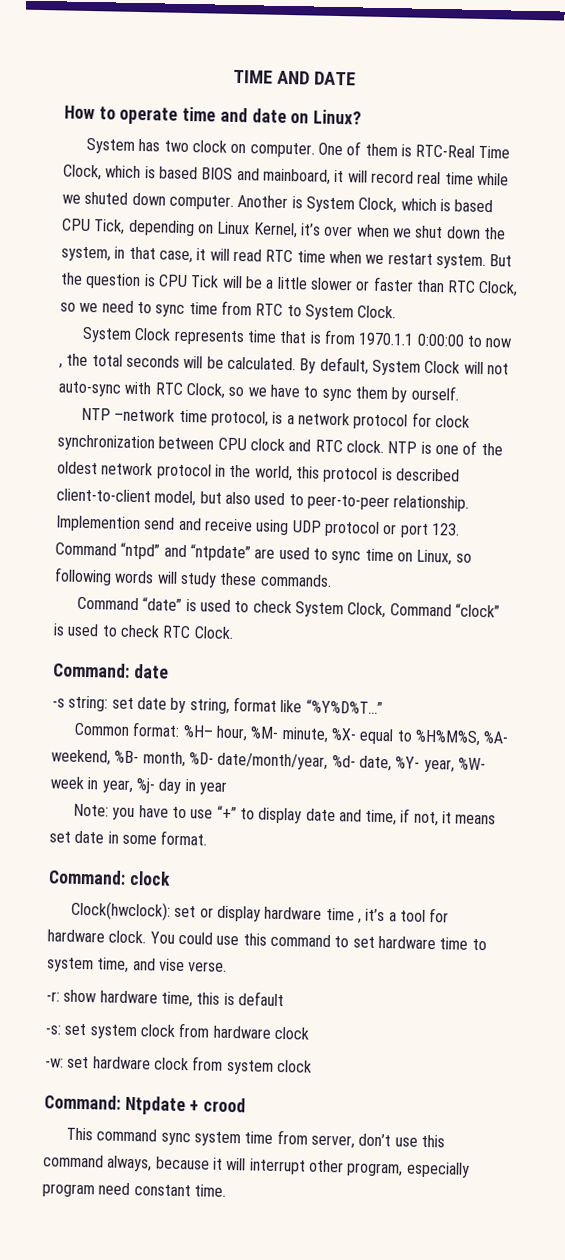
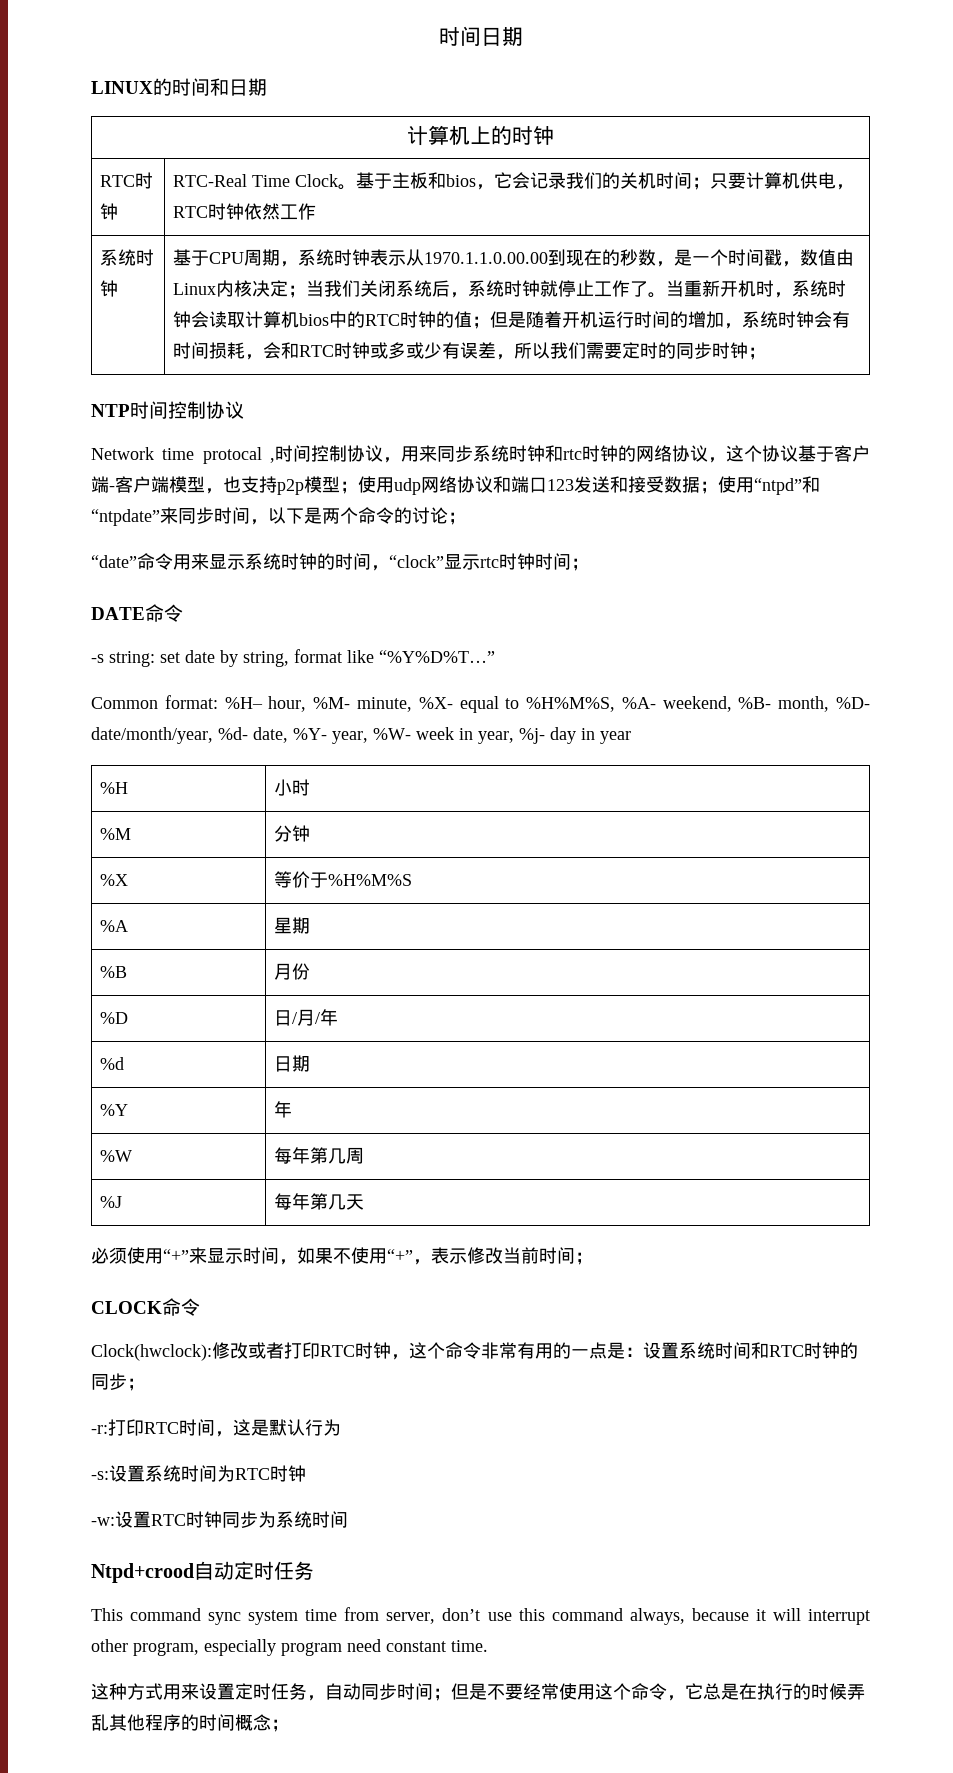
- TIME AND DATE
- How to operate time and date on Linux?
- System has two clock on computer. One of them is RTC-Real Time Clock, which is based BIOS and mainboard, it will record real time while we shuted down computer. Another is System Clock, which is based CPU Tick, depending on Linux Kernel, it’s over when we shut down the system, in that case, it will read RTC time when we restart system. But the question is CPU Tick will be a little slower or faster than RTC Clock, so we need to sync time from RTC to System Clock.
- System Clock represents time that is from 1970.1.1 0:00:00 to now , the total seconds will be calculated. By default, System Clock will not auto-sync with RTC Clock, so we have to sync them by ourself.
- NTP –network time protocol, is a network protocol for clock synchronization between CPU clock and RTC clock. NTP is one of the oldest network protocol in the world, this protocol is described client-to-client model, but also used to peer-to-peer relationship. Implemention send and receive using UDP protocol or port 123. Command “ntpd” and “ntpdate” are used to sync time on Linux, so following words will study these commands.
- Command “date” is used to check System Clock, Command “clock” is used to check RTC Clock.
- Command: date
+ 时间日期
+ LINUX的时间和日期
+ 计算机上的时钟
+ RTC时钟 | RTC-Real Time Clock。基于主板和bios，它会记录我们的关机时间；只要计算机供电，RTC时钟依然工作
+ 系统时钟 | 基于CPU周期，系统时钟表示从1970.1.1.0.00.00到现在的秒数，是一个时间戳，数值由Linux内核决定；当我们关闭系统后，系统时钟就停止工作了。当重新开机时，系统时钟会读取计算机bios中的RTC时钟的值；但是随着开机运行时间的增加，系统时钟会有时间损耗，会和RTC时钟或多或少有误差，所以我们需要定时的同步时钟；
+ NTP时间控制协议
+ Network time protocal ,时间控制协议，用来同步系统时钟和rtc时钟的网络协议，这个协议基于客户端-客户端模型，也支持p2p模型；使用udp网络协议和端口123发送和接受数据；使用“ntpd”和“ntpdate”来同步时间，以下是两个命令的讨论；
+ “date”命令用来显示系统时钟的时间，“clock”显示rtc时钟时间；
+ DATE命令
- Note: you have to use “+” to display date and time, if not, it means set date in some format.
- Command: clock
- Clock(hwclock): set or display hardware time , it’s a tool for hardware clock. You could use this command to set hardware time to system time, and vise verse.
- -r: show hardware time, this is default
- -s: set system clock from hardware clock
- -w: set hardware clock from system clock
- Command: Ntpdate + crood
+ %H | 小时
+ %M | 分钟
+ %X | 等价于%H%M%S
+ %A | 星期
+ %B | 月份
+ %D | 日/月/年
+ %d | 日期
+ %Y | 年
+ %W | 每年第几周
+ %J | 每年第几天
+ 必须使用“+”来显示时间，如果不使用“+”，表示修改当前时间；
+ CLOCK命令
+ Clock(hwclock):修改或者打印RTC时钟，这个命令非常有用的一点是：设置系统时间和RTC时钟的同步；
+ -r:打印RTC时间，这是默认行为
+ -s:设置系统时间为RTC时钟
+ -w:设置RTC时钟同步为系统时间
+ Ntpd+crood自动定时任务
+ 这种方式用来设置定时任务，自动同步时间；但是不要经常使用这个命令，它总是在执行的时候弄乱其他程序的时间概念；

